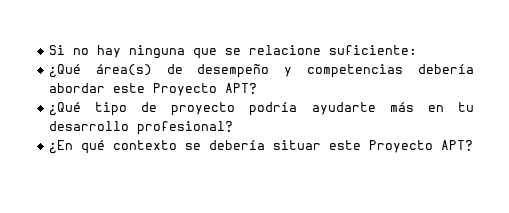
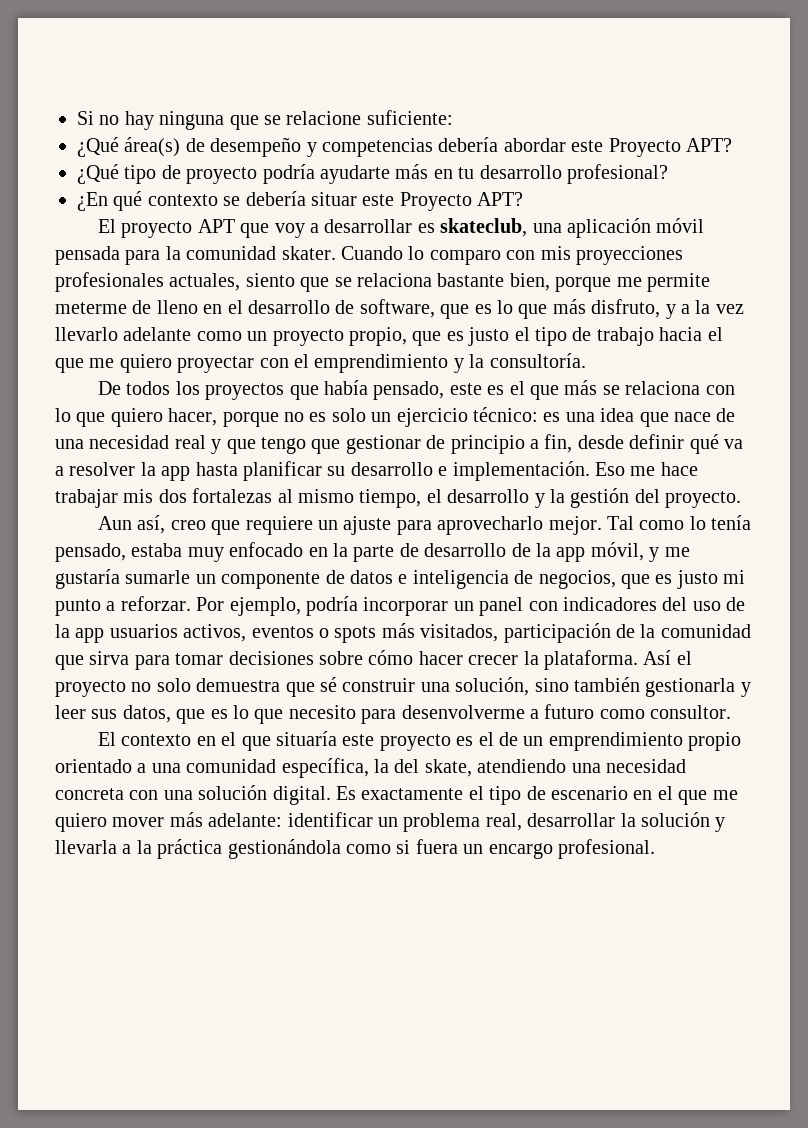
+ El proyecto APT que voy a desarrollar es skateclub, una aplicación móvil pensada para la comunidad skater. Cuando lo comparo con mis proyecciones profesionales actuales, siento que se relaciona bastante bien, porque me permite meterme de lleno en el desarrollo de software, que es lo que más disfruto, y a la vez llevarlo adelante como un proyecto propio, que es justo el tipo de trabajo hacia el que me quiero proyectar con el emprendimiento y la consultoría.
+ De todos los proyectos que había pensado, este es el que más se relaciona con lo que quiero hacer, porque no es solo un ejercicio técnico: es una idea que nace de una necesidad real y que tengo que gestionar de principio a fin, desde definir qué va a resolver la app hasta planificar su desarrollo e implementación. Eso me hace trabajar mis dos fortalezas al mismo tiempo, el desarrollo y la gestión del proyecto.
+ Aun así, creo que requiere un ajuste para aprovecharlo mejor. Tal como lo tenía pensado, estaba muy enfocado en la parte de desarrollo de la app móvil, y me gustaría sumarle un componente de datos e inteligencia de negocios, que es justo mi punto a reforzar. Por ejemplo, podría incorporar un panel con indicadores del uso de la app usuarios activos, eventos o spots más visitados, participación de la comunidad que sirva para tomar decisiones sobre cómo hacer crecer la plataforma. Así el proyecto no solo demuestra que sé construir una solución, sino también gestionarla y leer sus datos, que es lo que necesito para desenvolverme a futuro como consultor.
+ El contexto en el que situaría este proyecto es el de un emprendimiento propio orientado a una comunidad específica, la del skate, atendiendo una necesidad concreta con una solución digital. Es exactamente el tipo de escenario en el que me quiero mover más adelante: identificar un problema real, desarrollar la solución y llevarla a la práctica gestionándola como si fuera un encargo profesional.

